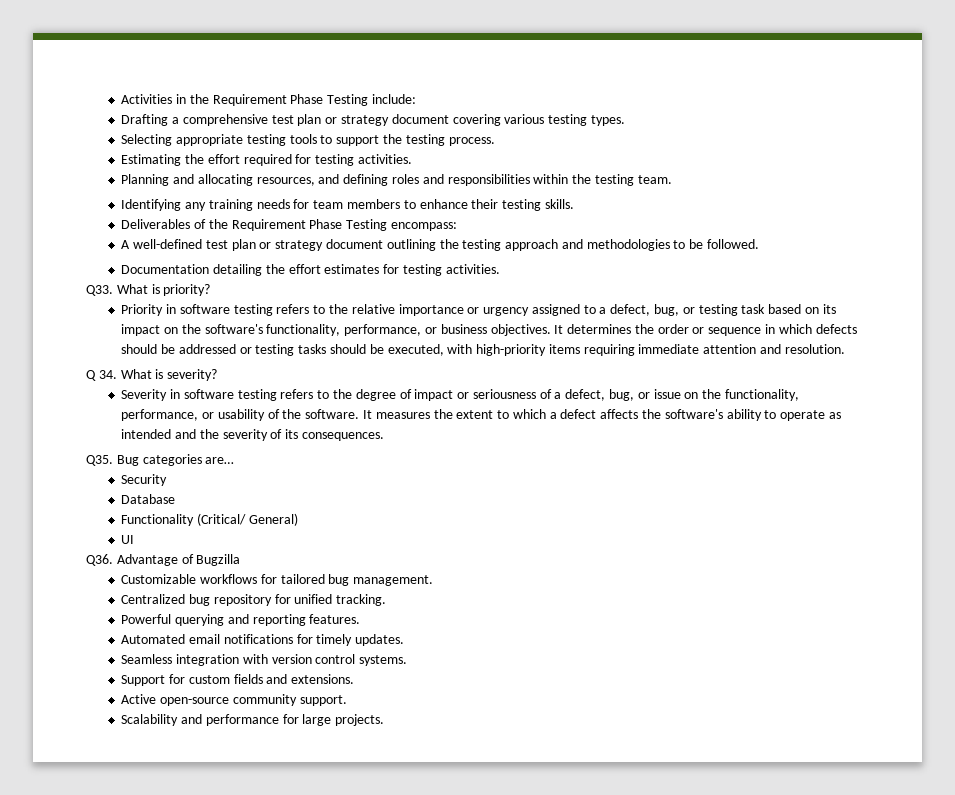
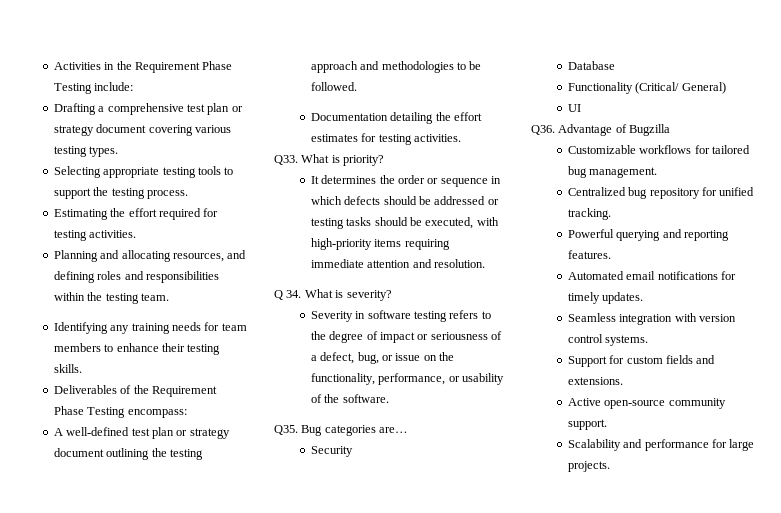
- Priority in software testing refers to the relative importance or urgency assigned to a defect, bug, or testing task based on its impact on the software's functionality, performance, or business objectives.
- It measures the extent to which a defect affects the software's ability to operate as intended and the severity of its consequences.

